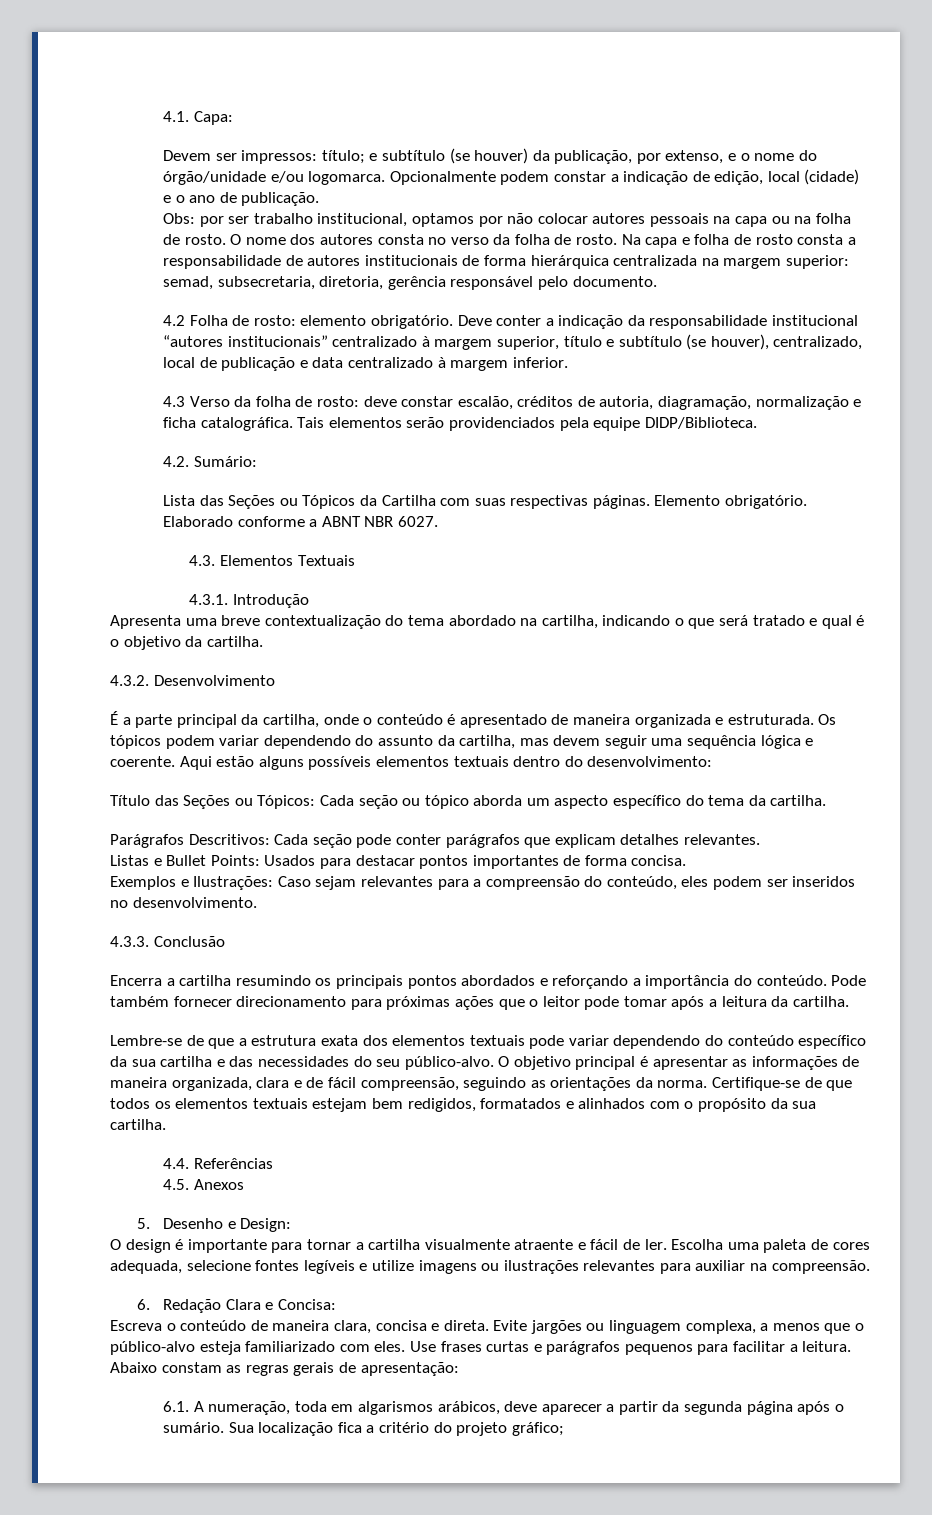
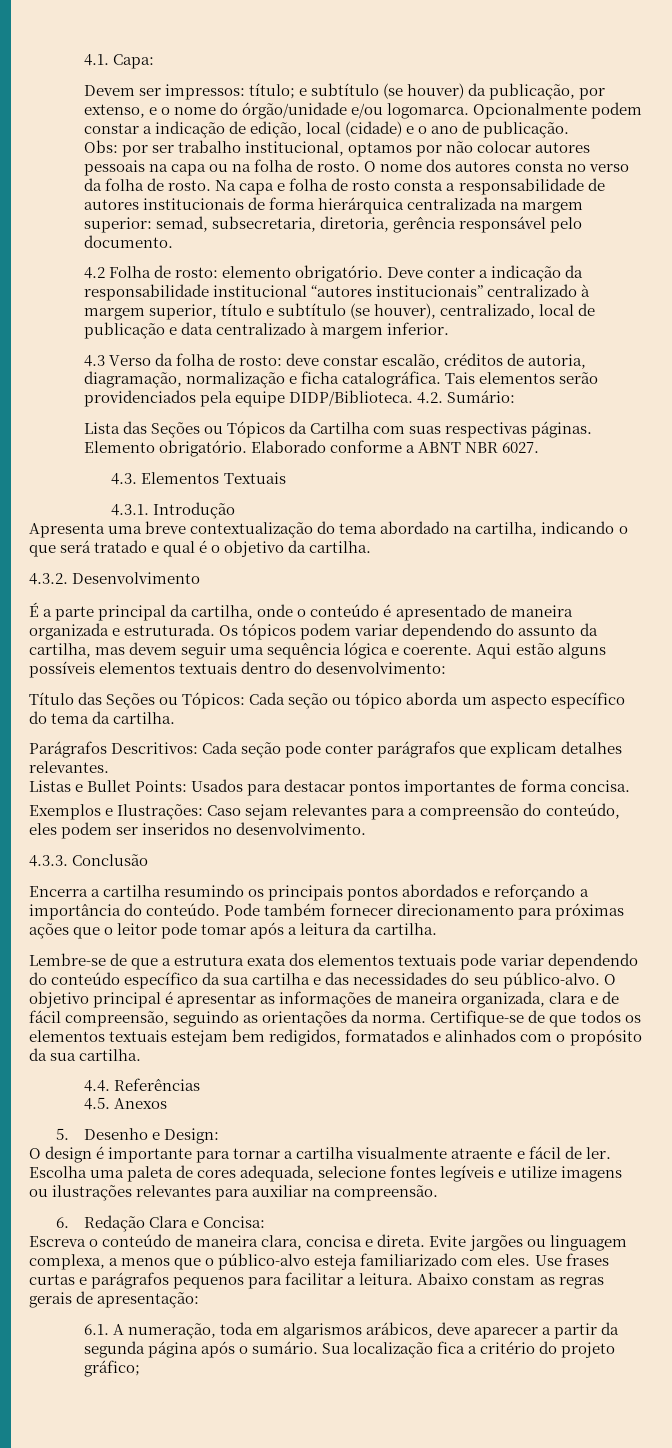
- Tais elementos serão providenciados pela equipe DIDP/Biblioteca.
- 4.2. Sumário:
+ Tais elementos serão providenciados pela equipe DIDP/Biblioteca. 4.2. Sumário:

